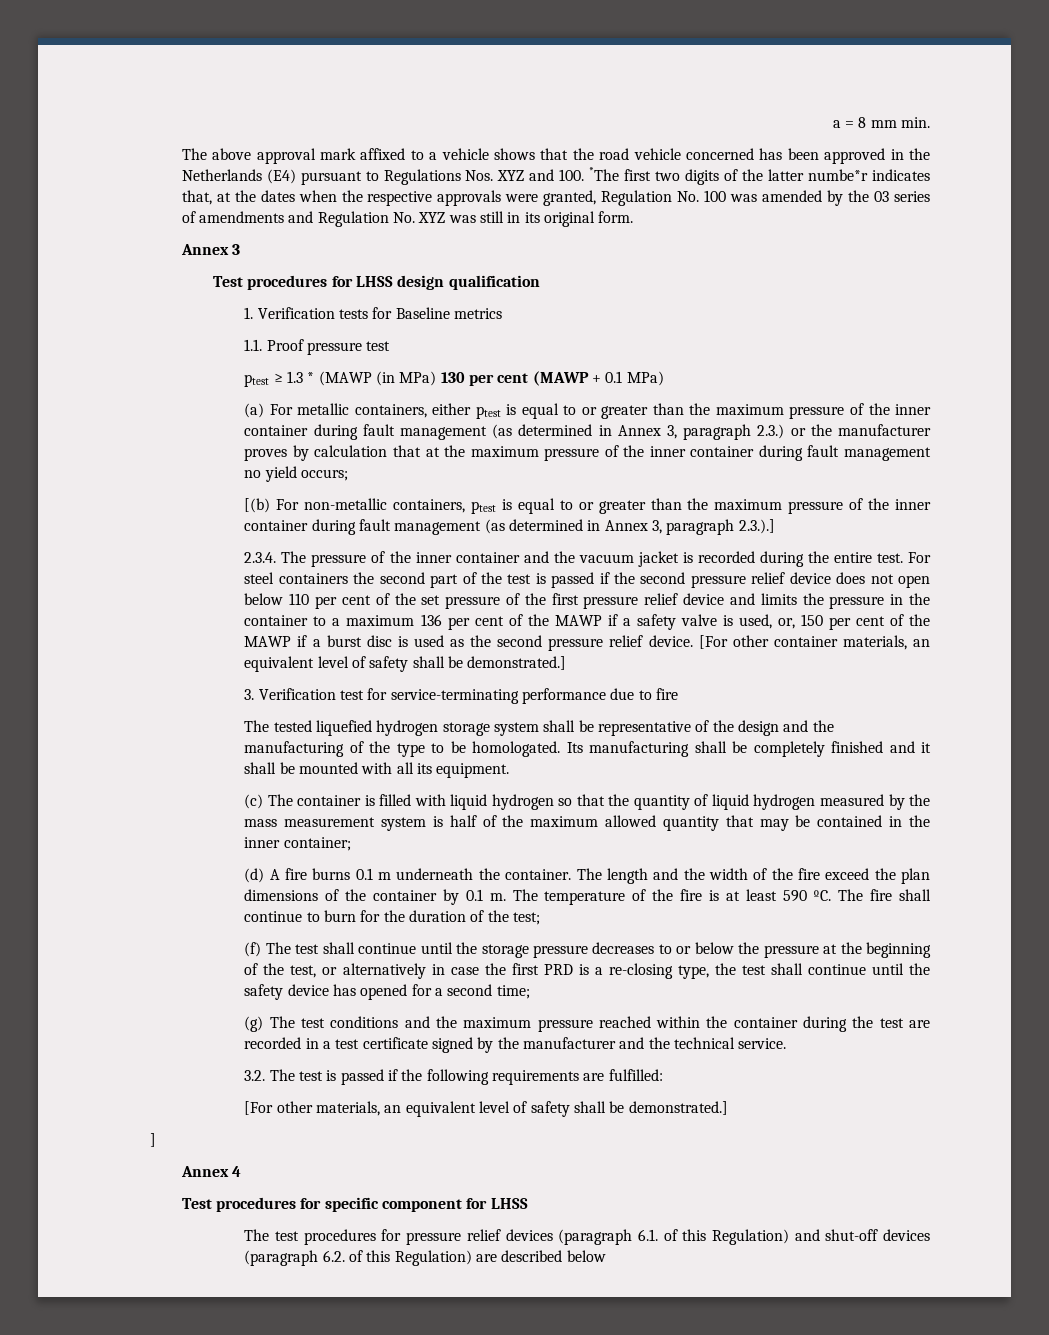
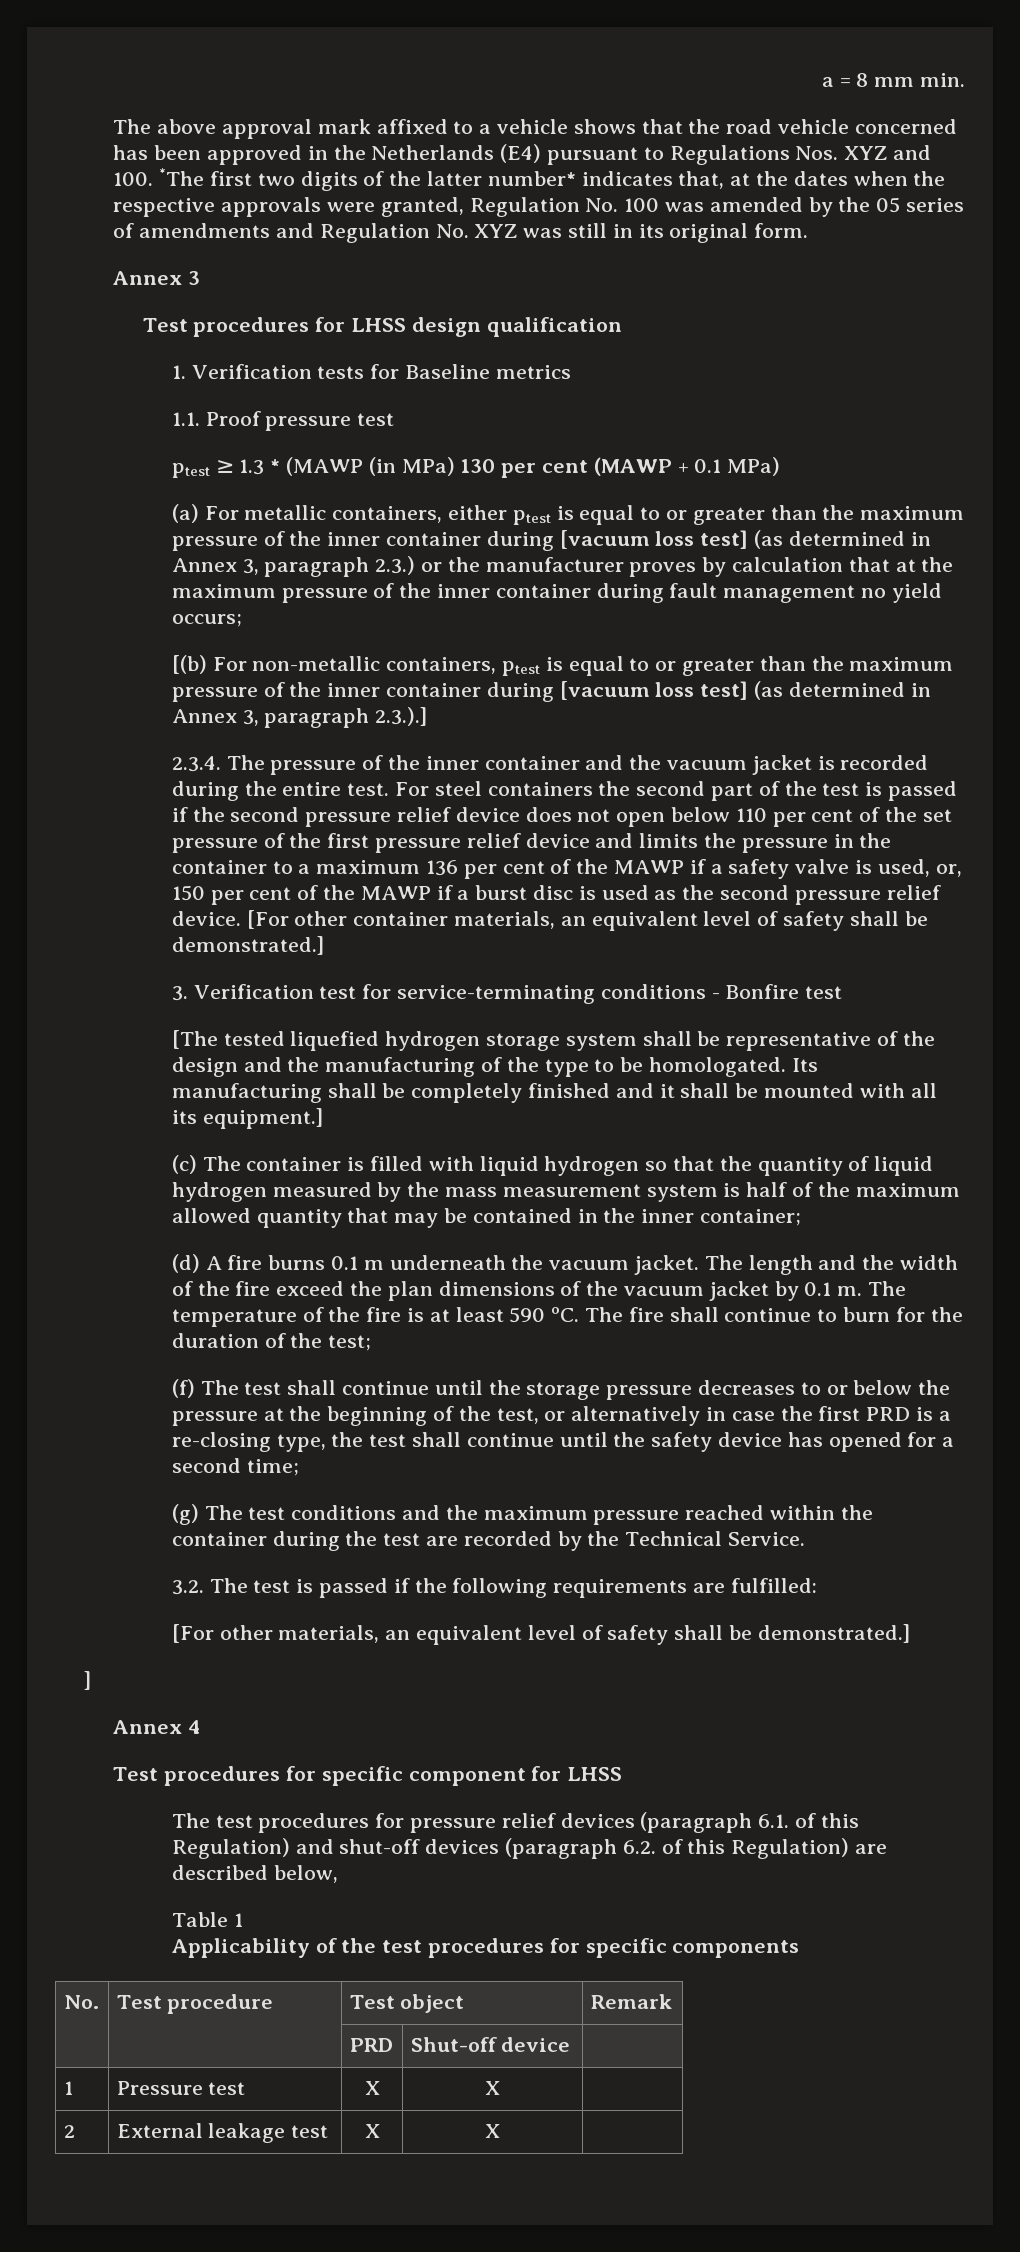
- The above approval mark affixed to a vehicle shows that the road vehicle concerned has been approved in the Netherlands (E4) pursuant to Regulations Nos. XYZ and 100. *The first two digits of the latter numbe*r indicates that, at the dates when the respective approvals were granted, Regulation No. 100 was amended by the 03 series of amendments and Regulation No. XYZ was still in its original form.
+ The above approval mark affixed to a vehicle shows that the road vehicle concerned has been approved in the Netherlands (E4) pursuant to Regulations Nos. XYZ and 100. *The first two digits of the latter number* indicates that, at the dates when the respective approvals were granted, Regulation No. 100 was amended by the 05 series of amendments and Regulation No. XYZ was still in its original form.
- (a) For metallic containers, either ptest is equal to or greater than the maximum pressure of the inner container during fault management (as determined in Annex 3, paragraph 2.3.) or the manufacturer proves by calculation that at the maximum pressure of the inner container during fault management no yield occurs;
+ (a) For metallic containers, either ptest is equal to or greater than the maximum pressure of the inner container during [vacuum loss test] (as determined in Annex 3, paragraph 2.3.) or the manufacturer proves by calculation that at the maximum pressure of the inner container during fault management no yield occurs;
- [(b) For non-metallic containers, ptest is equal to or greater than the maximum pressure of the inner container during fault management (as determined in Annex 3, paragraph 2.3.).]
+ [(b) For non-metallic containers, ptest is equal to or greater than the maximum pressure of the inner container during [vacuum loss test] (as determined in Annex 3, paragraph 2.3.).]
- 3. Verification test for service-terminating performance due to fire
- The tested liquefied hydrogen storage system shall be representative of the design and the manufacturing of the type to be homologated.
+ 3. Verification test for service-terminating conditions - Bonfire test
+ [The tested liquefied hydrogen storage system shall be representative of the design and the manufacturing of the type to be homologated.
- Its manufacturing shall be completely finished and it shall be mounted with all its equipment.
+ Its manufacturing shall be completely finished and it shall be mounted with all its equipment.]
- (d) A fire burns 0.1 m underneath the container.
+ (d) A fire burns 0.1 m underneath the vacuum jacket.
- The length and the width of the fire exceed the plan dimensions of the container by 0.1 m.
+ The length and the width of the fire exceed the plan dimensions of the vacuum jacket by 0.1 m.
- (g) The test conditions and the maximum pressure reached within the container during the test are recorded in a test certificate signed by the manufacturer and the technical service.
+ (g) The test conditions and the maximum pressure reached within the container during the test are recorded by the Technical Service.
- The test procedures for pressure relief devices (paragraph 6.1. of this Regulation) and shut-off devices (paragraph 6.2. of this Regulation) are described below
+ The test procedures for pressure relief devices (paragraph 6.1. of this Regulation) and shut-off devices (paragraph 6.2. of this Regulation) are described below,
+ Table 1
+ Applicability of the test procedures for specific components
+ No. | Test procedure | Test object | Remark
+ | | PRD | Shut-off device |
+ 1 | Pressure test | X | X |
+ 2 | External leakage test | X | X |

